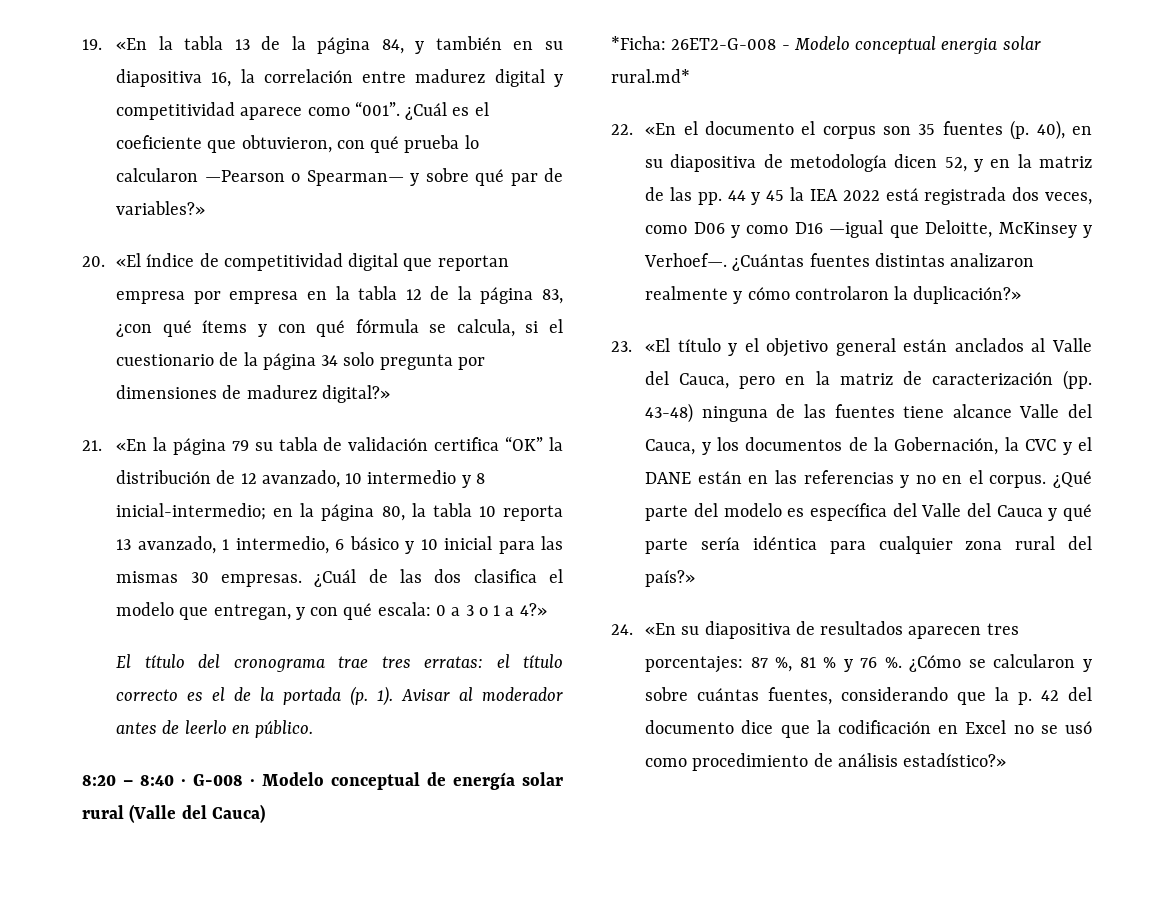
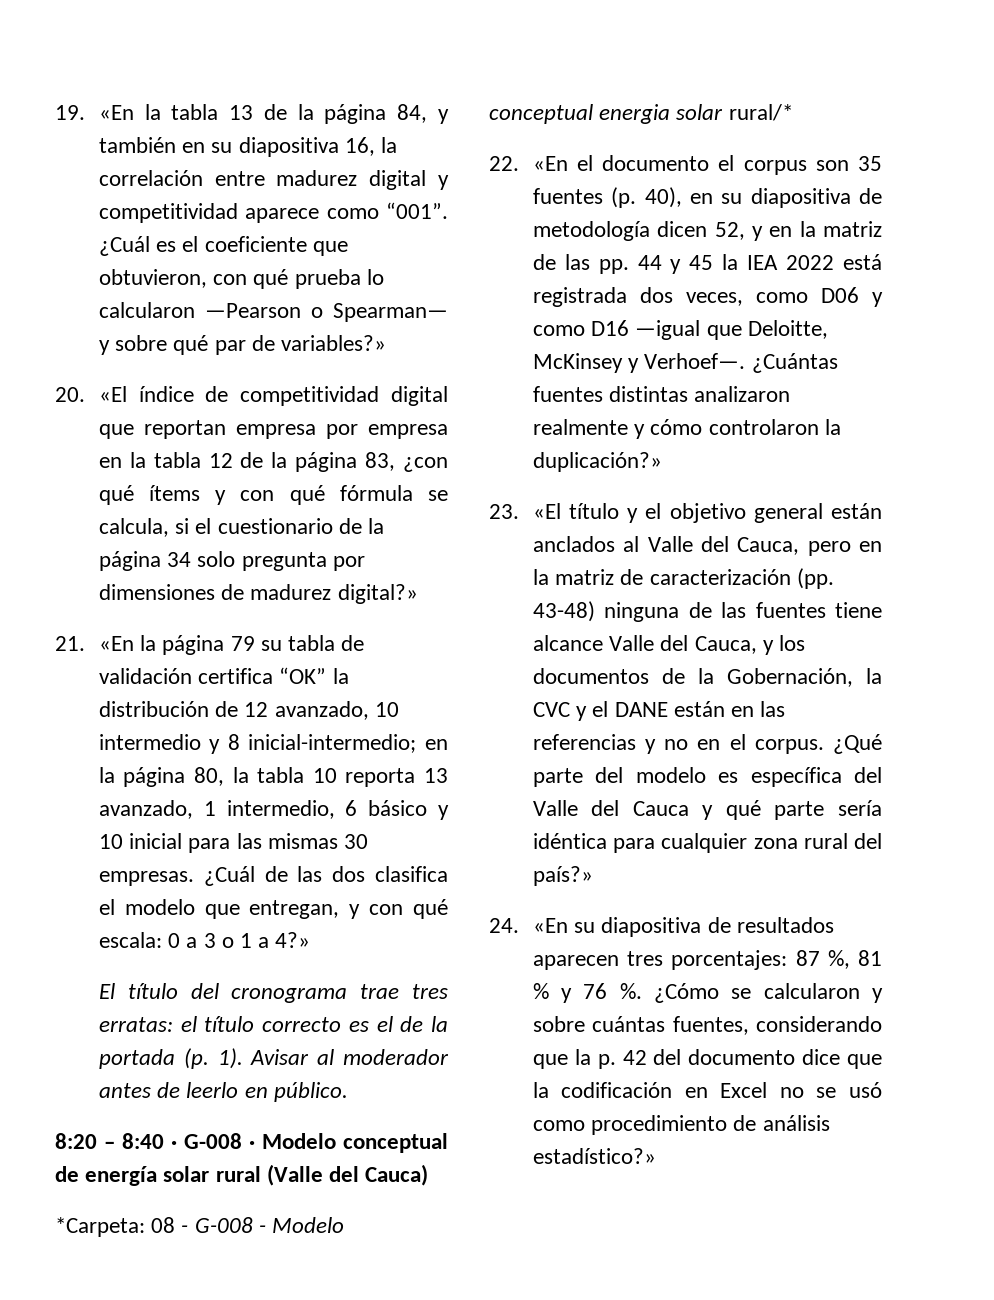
- *Ficha: 26ET2-G-008 - Modelo conceptual energia solar rural.md*
+ *Carpeta: 08 - G-008 - Modelo conceptual energia solar rural/*

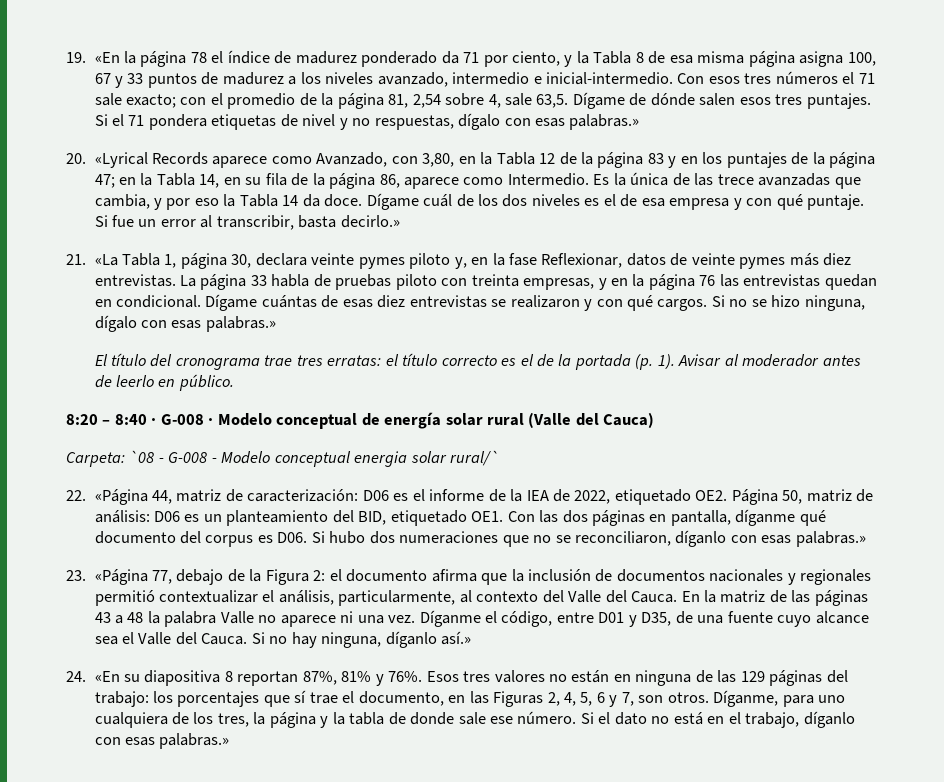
- 19. «En la tabla 13 de la página 84, y también en su diapositiva 16, la correlación entre madurez digital y competitividad aparece como “001”. ¿Cuál es el coeficiente que obtuvieron, con qué prueba lo calcularon —Pearson o Spearman— y sobre qué par de variables?»
- 20. «El índice de competitividad digital que reportan empresa por empresa en la tabla 12 de la página 83, ¿con qué ítems y con qué fórmula se calcula, si el cuestionario de la página 34 solo pregunta por dimensiones de madurez digital?»
- 21. «En la página 79 su tabla de validación certifica “OK” la distribución de 12 avanzado, 10 intermedio y 8 inicial-intermedio; en la página 80, la tabla 10 reporta 13 avanzado, 1 intermedio, 6 básico y 10 inicial para las mismas 30 empresas. ¿Cuál de las dos clasifica el modelo que entregan, y con qué escala: 0 a 3 o 1 a 4?»
+ 19. «En la página 78 el índice de madurez ponderado da 71 por ciento, y la Tabla 8 de esa misma página asigna 100, 67 y 33 puntos de madurez a los niveles avanzado, intermedio e inicial-intermedio. Con esos tres números el 71 sale exacto; con el promedio de la página 81, 2,54 sobre 4, sale 63,5. Dígame de dónde salen esos tres puntajes. Si el 71 pondera etiquetas de nivel y no respuestas, dígalo con esas palabras.»
+ 20. «Lyrical Records aparece como Avanzado, con 3,80, en la Tabla 12 de la página 83 y en los puntajes de la página 47; en la Tabla 14, en su fila de la página 86, aparece como Intermedio. Es la única de las trece avanzadas que cambia, y por eso la Tabla 14 da doce. Dígame cuál de los dos niveles es el de esa empresa y con qué puntaje. Si fue un error al transcribir, basta decirlo.»
+ 21. «La Tabla 1, página 30, declara veinte pymes piloto y, en la fase Reflexionar, datos de veinte pymes más diez entrevistas. La página 33 habla de pruebas piloto con treinta empresas, y en la página 76 las entrevistas quedan en condicional. Dígame cuántas de esas diez entrevistas se realizaron y con qué cargos. Si no se hizo ninguna, dígalo con esas palabras.»
- *Carpeta: 08 - G-008 - Modelo conceptual energia solar rural/*
+ Carpeta: `08 - G-008 - Modelo conceptual energia solar rural/`
- 22. «En el documento el corpus son 35 fuentes (p. 40), en su diapositiva de metodología dicen 52, y en la matriz de las pp. 44 y 45 la IEA 2022 está registrada dos veces, como D06 y como D16 —igual que Deloitte, McKinsey y Verhoef—. ¿Cuántas fuentes distintas analizaron realmente y cómo controlaron la duplicación?»
- 23. «El título y el objetivo general están anclados al Valle del Cauca, pero en la matriz de caracterización (pp. 43-48) ninguna de las fuentes tiene alcance Valle del Cauca, y los documentos de la Gobernación, la CVC y el DANE están en las referencias y no en el corpus. ¿Qué parte del modelo es específica del Valle del Cauca y qué parte sería idéntica para cualquier zona rural del país?»
- 24. «En su diapositiva de resultados aparecen tres porcentajes: 87 %, 81 % y 76 %. ¿Cómo se calcularon y sobre cuántas fuentes, considerando que la p. 42 del documento dice que la codificación en Excel no se usó como procedimiento de análisis estadístico?»
+ 22. «Página 44, matriz de caracterización: D06 es el informe de la IEA de 2022, etiquetado OE2. Página 50, matriz de análisis: D06 es un planteamiento del BID, etiquetado OE1. Con las dos páginas en pantalla, díganme qué documento del corpus es D06. Si hubo dos numeraciones que no se reconciliaron, díganlo con esas palabras.»
+ 23. «Página 77, debajo de la Figura 2: el documento afirma que la inclusión de documentos nacionales y regionales permitió contextualizar el análisis, particularmente, al contexto del Valle del Cauca. En la matriz de las páginas 43 a 48 la palabra Valle no aparece ni una vez. Díganme el código, entre D01 y D35, de una fuente cuyo alcance sea el Valle del Cauca. Si no hay ninguna, díganlo así.»
+ 24. «En su diapositiva 8 reportan 87%, 81% y 76%. Esos tres valores no están en ninguna de las 129 páginas del trabajo: los porcentajes que sí trae el documento, en las Figuras 2, 4, 5, 6 y 7, son otros. Díganme, para uno cualquiera de los tres, la página y la tabla de donde sale ese número. Si el dato no está en el trabajo, díganlo con esas palabras.»

